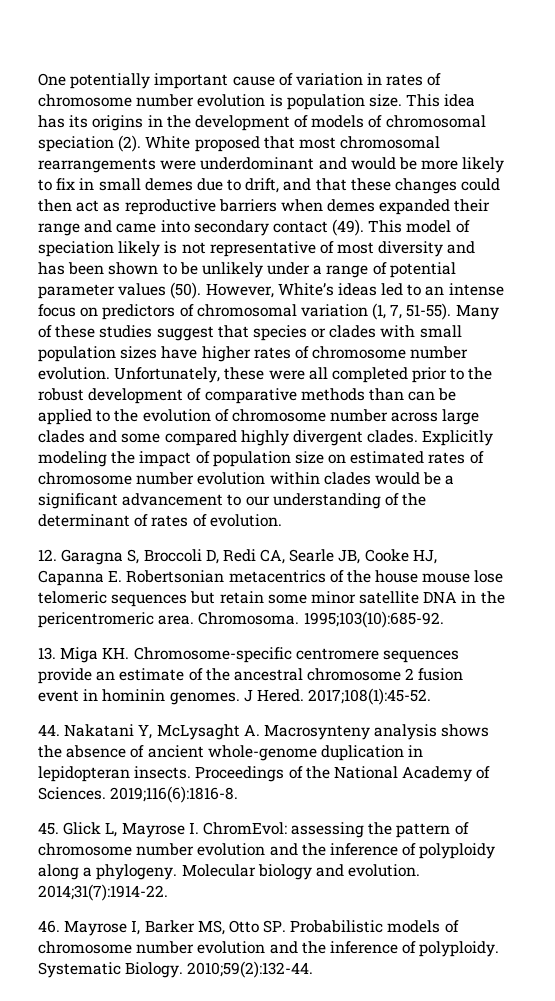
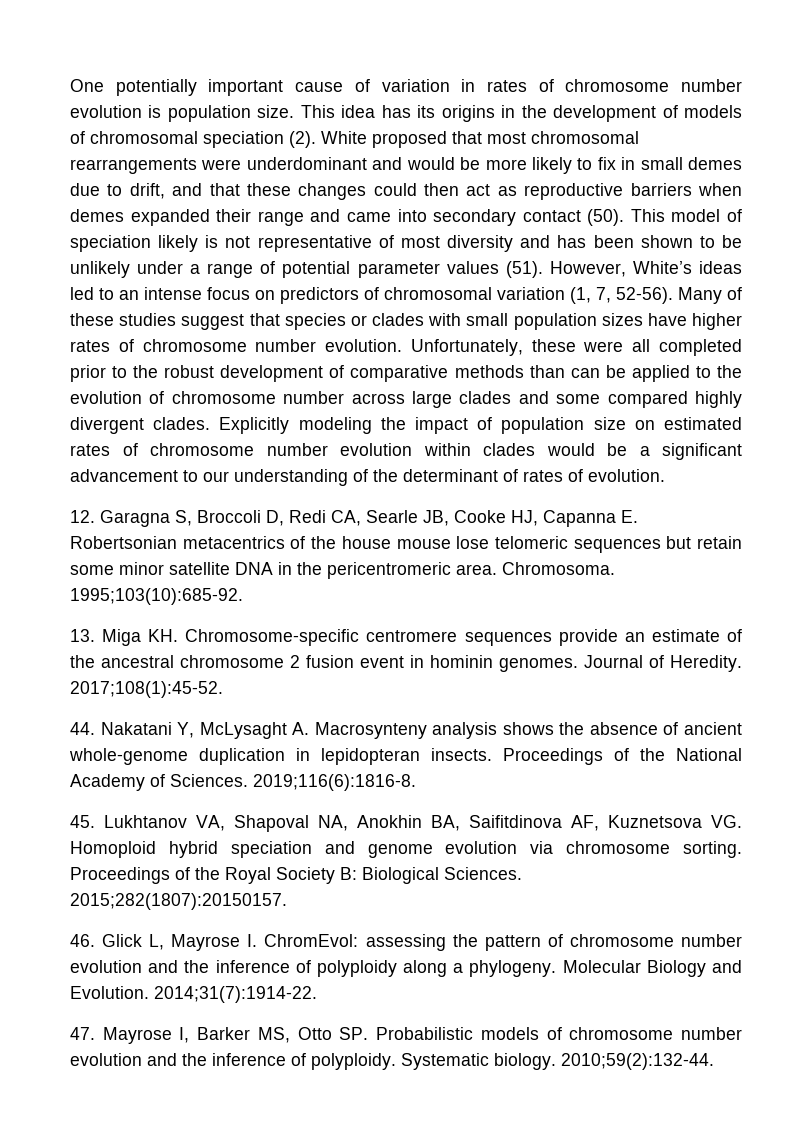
- White proposed that most chromosomal rearrangements were underdominant and would be more likely to fix in small demes due to drift, and that these changes could then act as reproductive barriers when demes expanded their range and came into secondary contact (49).
+ White proposed that most chromosomal rearrangements were underdominant and would be more likely to fix in small demes due to drift, and that these changes could then act as reproductive barriers when demes expanded their range and came into secondary contact (50).
- This model of speciation likely is not representative of most diversity and has been shown to be unlikely under a range of potential parameter values (50).
+ This model of speciation likely is not representative of most diversity and has been shown to be unlikely under a range of potential parameter values (51).
- However, White’s ideas led to an intense focus on predictors of chromosomal variation (1, 7, 51-55).
+ However, White’s ideas led to an intense focus on predictors of chromosomal variation (1, 7, 52-56).
- J Hered.
+ Journal of Heredity.
- 45. Glick L, Mayrose I. ChromEvol: assessing the pattern of chromosome number evolution and the inference of polyploidy along a phylogeny.
+ 45. Lukhtanov VA, Shapoval NA, Anokhin BA, Saifitdinova AF, Kuznetsova VG. Homoploid hybrid speciation and genome evolution via chromosome sorting. Proceedings of the Royal Society B: Biological Sciences. 2015;282(1807):20150157.
+ 46. Glick L, Mayrose I. ChromEvol: assessing the pattern of chromosome number evolution and the inference of polyploidy along a phylogeny.
- Molecular biology and evolution.
+ Molecular Biology and Evolution.
- 46. Mayrose I, Barker MS, Otto SP. Probabilistic models of chromosome number evolution and the inference of polyploidy.
+ 47. Mayrose I, Barker MS, Otto SP. Probabilistic models of chromosome number evolution and the inference of polyploidy.
- Systematic Biology.
+ Systematic biology.

